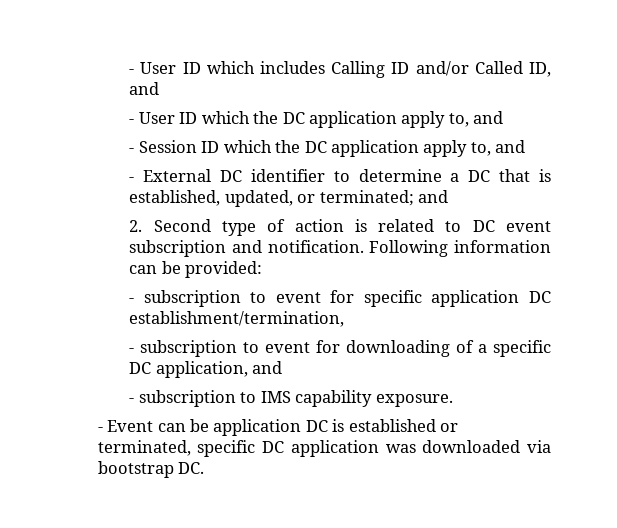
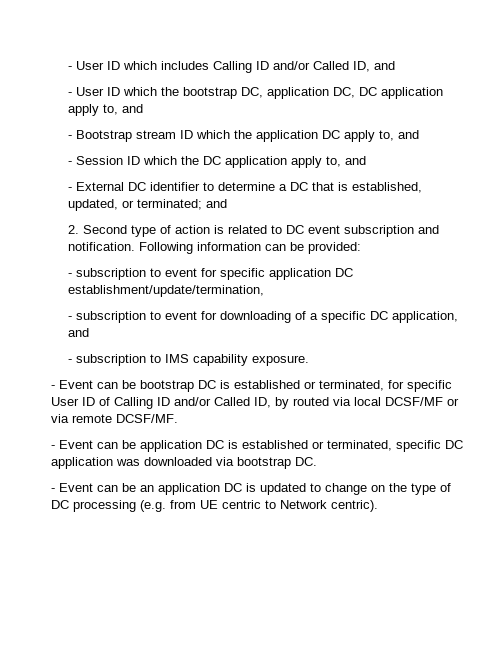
- - User ID which the DC application apply to, and
+ - User ID which the bootstrap DC, application DC, DC application apply to, and
+ - Bootstrap stream ID which the application DC apply to, and
- - subscription to event for specific application DC establishment/termination,
+ - subscription to event for specific application DC establishment/update/termination,
+ - Event can be bootstrap DC is established or terminated, for specific User ID of Calling ID and/or Called ID, by routed via local DCSF/MF or via remote DCSF/MF.
+ - Event can be an application DC is updated to change on the type of DC processing (e.g. from UE centric to Network centric).

